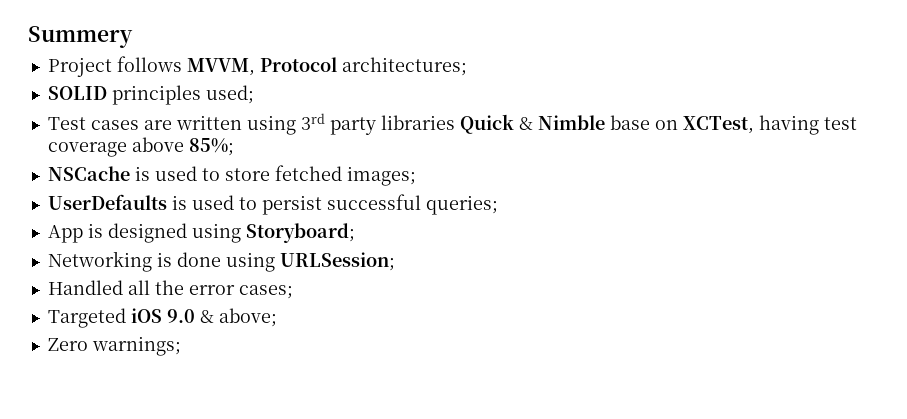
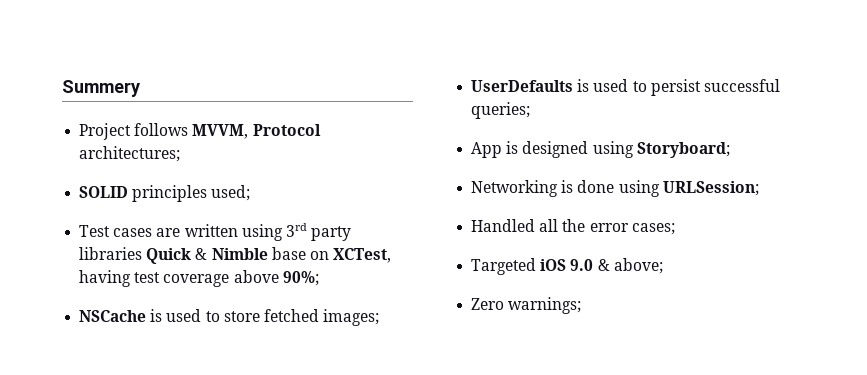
- Test cases are written using 3rd party libraries Quick & Nimble base on XCTest, having test coverage above 85%;
+ Test cases are written using 3rd party libraries Quick & Nimble base on XCTest, having test coverage above 90%;

